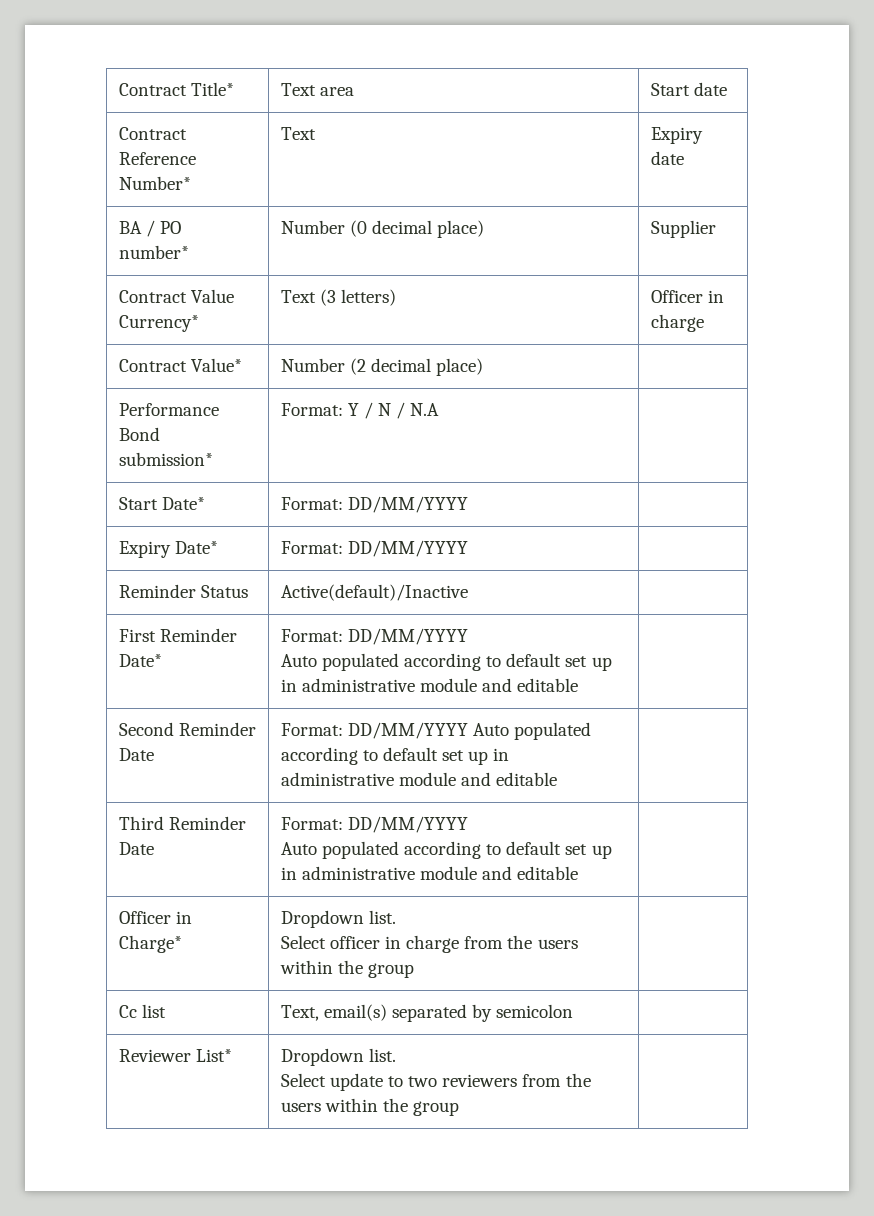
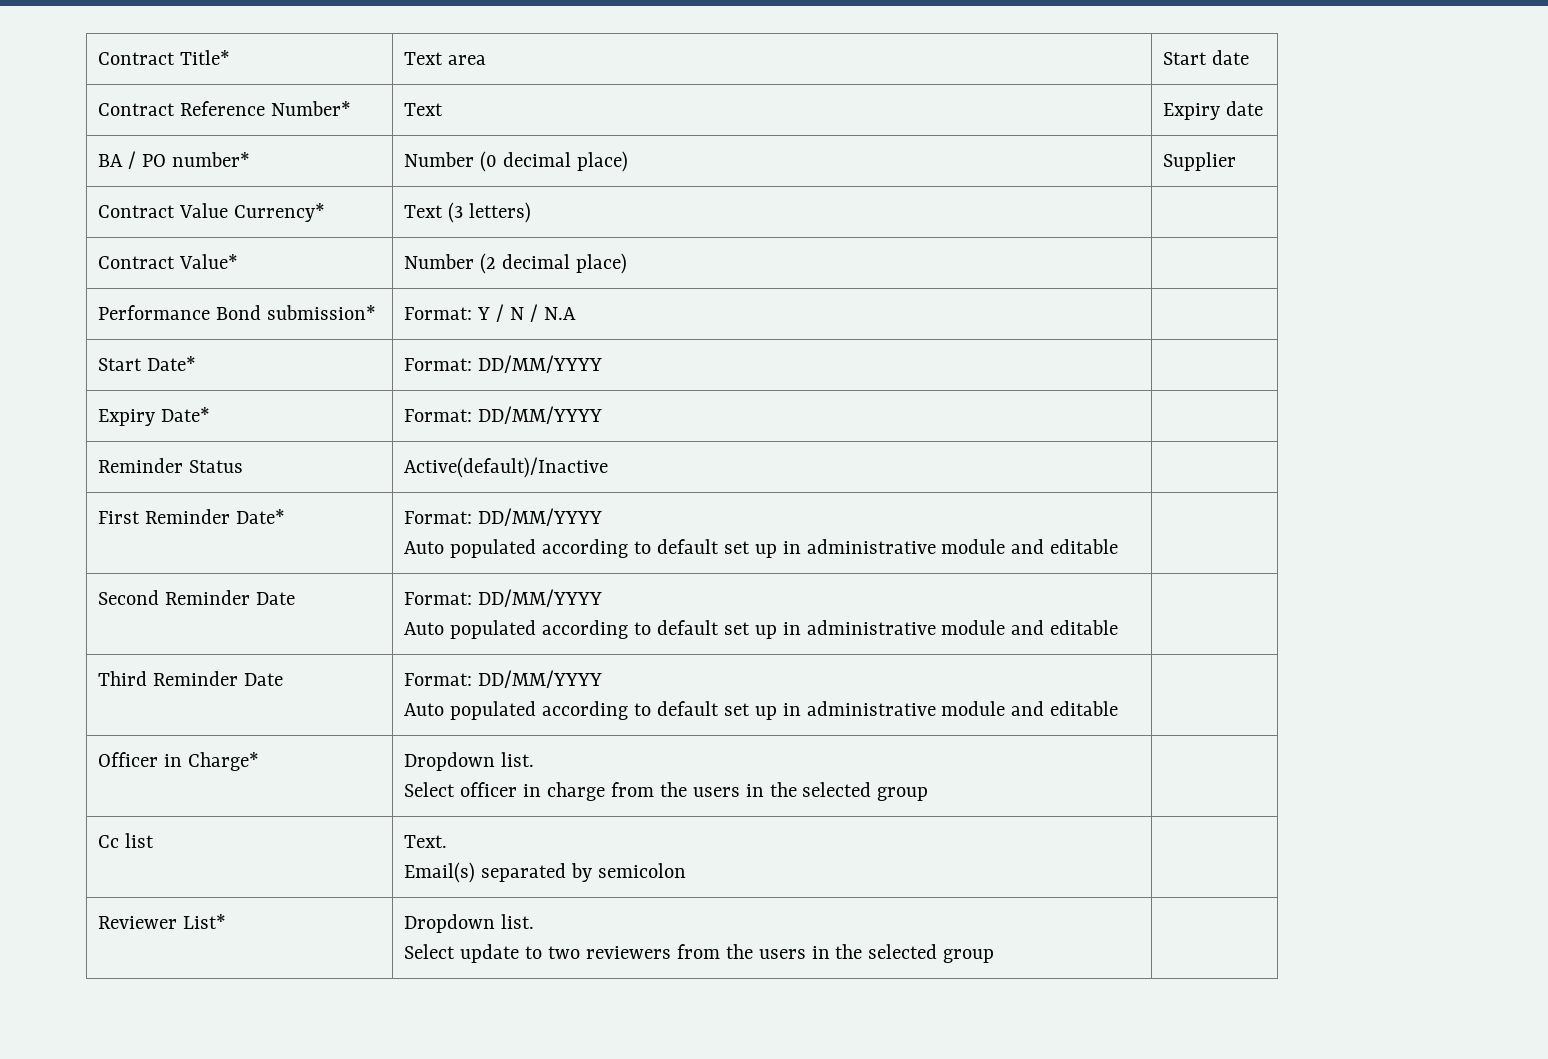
- Contract Value Currency* | Text (3 letters) | Officer in charge
+ Contract Value Currency* | Text (3 letters) |
- Second Reminder Date | Format: DD/MM/YYYY Auto populated according to default set up in administrative module and editable |
+ Second Reminder Date | Format: DD/MM/YYYY
+ Auto populated according to default set up in administrative module and editable |
  Officer in Charge* | Dropdown list.
- Select officer in charge from the users within the group |
+ Select officer in charge from the users in the selected group |
- Cc list | Text, email(s) separated by semicolon |
+ Cc list | Text.
+ Email(s) separated by semicolon |
  Reviewer List* | Dropdown list.
- Select update to two reviewers from the users within the group |
+ Select update to two reviewers from the users in the selected group |

